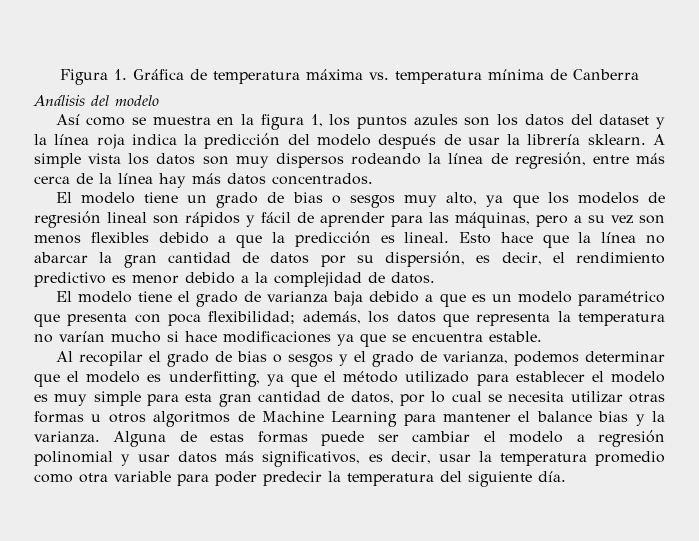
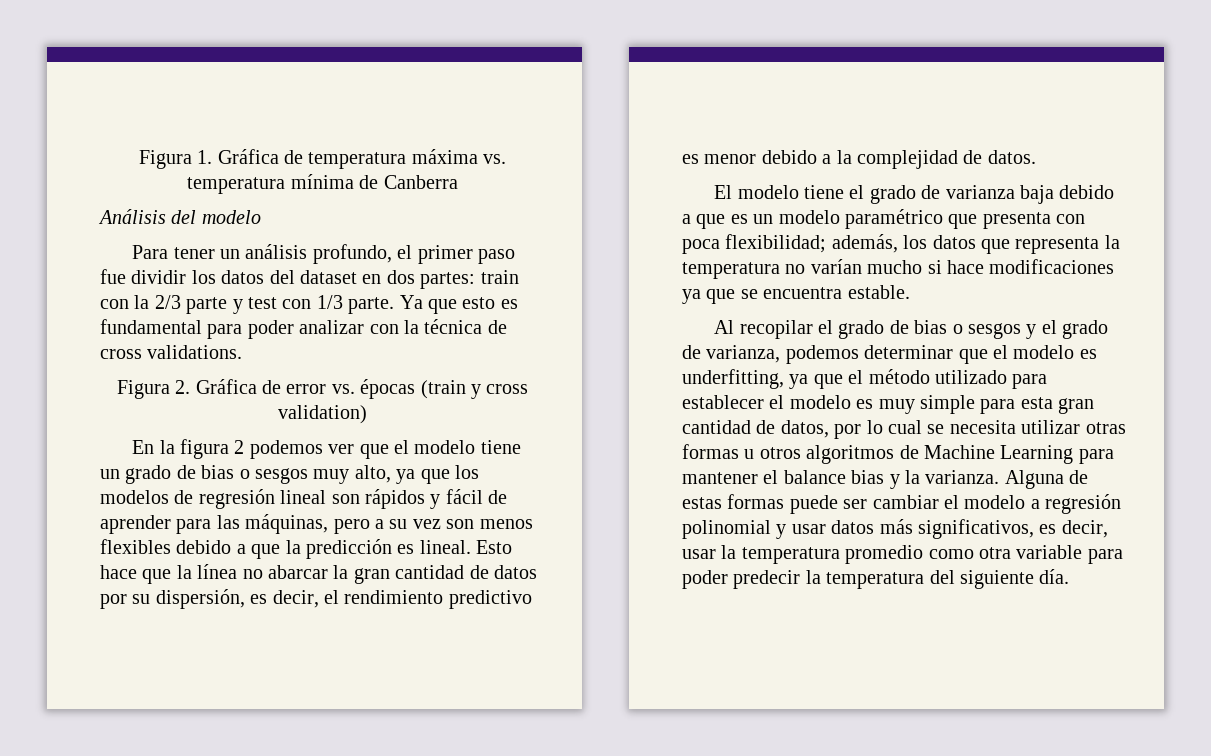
- Así como se muestra en la figura 1, los puntos azules son los datos del dataset y la línea roja indica la predicción del modelo después de usar la librería sklearn. A simple vista los datos son muy dispersos rodeando la línea de regresión, entre más cerca de la línea hay más datos concentrados.
- El modelo tiene un grado de bias o sesgos muy alto, ya que los modelos de regresión lineal son rápidos y fácil de aprender para las máquinas, pero a su vez son menos flexibles debido a que la predicción es lineal.
+ Para tener un análisis profundo, el primer paso fue dividir los datos del dataset en dos partes: train con la 2/3 parte y test con 1/3 parte. Ya que esto es fundamental para poder analizar con la técnica de cross validations.
+ Figura 2. Gráfica de error vs. épocas (train y cross validation)
+ En la figura 2 podemos ver que el modelo tiene un grado de bias o sesgos muy alto, ya que los modelos de regresión lineal son rápidos y fácil de aprender para las máquinas, pero a su vez son menos flexibles debido a que la predicción es lineal.

